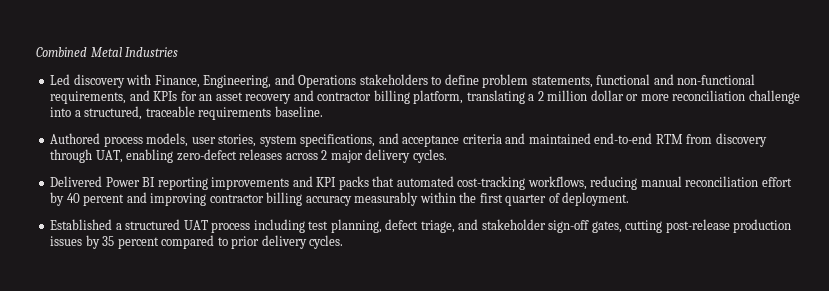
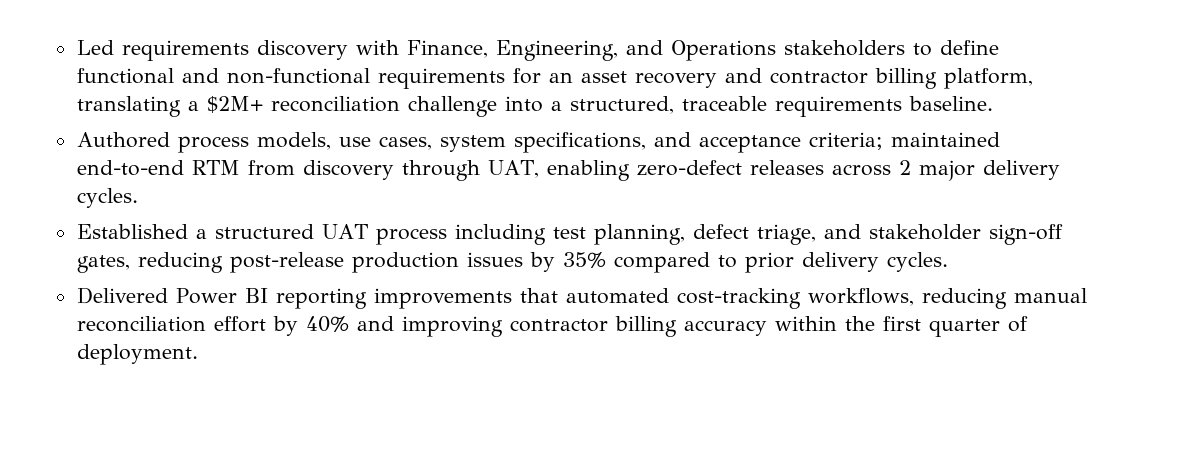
- Combined Metal Industries
- Led discovery with Finance, Engineering, and Operations stakeholders to define problem statements, functional and non-functional requirements, and KPIs for an asset recovery and contractor billing platform, translating a 2 million dollar or more reconciliation challenge into a structured, traceable requirements baseline.
+ Led requirements discovery with Finance, Engineering, and Operations stakeholders to define functional and non-functional requirements for an asset recovery and contractor billing platform, translating a $2M+ reconciliation challenge into a structured, traceable requirements baseline.
- Authored process models, user stories, system specifications, and acceptance criteria and maintained end-to-end RTM from discovery through UAT, enabling zero-defect releases across 2 major delivery cycles.
+ Authored process models, use cases, system specifications, and acceptance criteria; maintained end-to-end RTM from discovery through UAT, enabling zero-defect releases across 2 major delivery cycles.
- Delivered Power BI reporting improvements and KPI packs that automated cost-tracking workflows, reducing manual reconciliation effort by 40 percent and improving contractor billing accuracy measurably within the first quarter of deployment.
- Established a structured UAT process including test planning, defect triage, and stakeholder sign-off gates, cutting post-release production issues by 35 percent compared to prior delivery cycles.
+ Established a structured UAT process including test planning, defect triage, and stakeholder sign-off gates, reducing post-release production issues by 35% compared to prior delivery cycles.
+ Delivered Power BI reporting improvements that automated cost-tracking workflows, reducing manual reconciliation effort by 40% and improving contractor billing accuracy within the first quarter of deployment.

